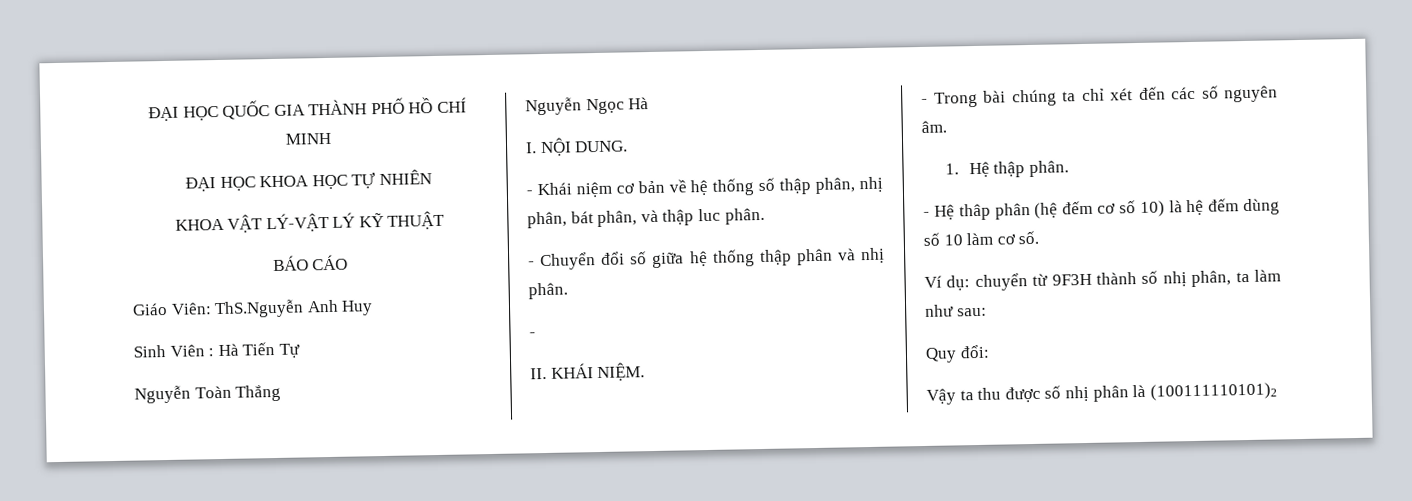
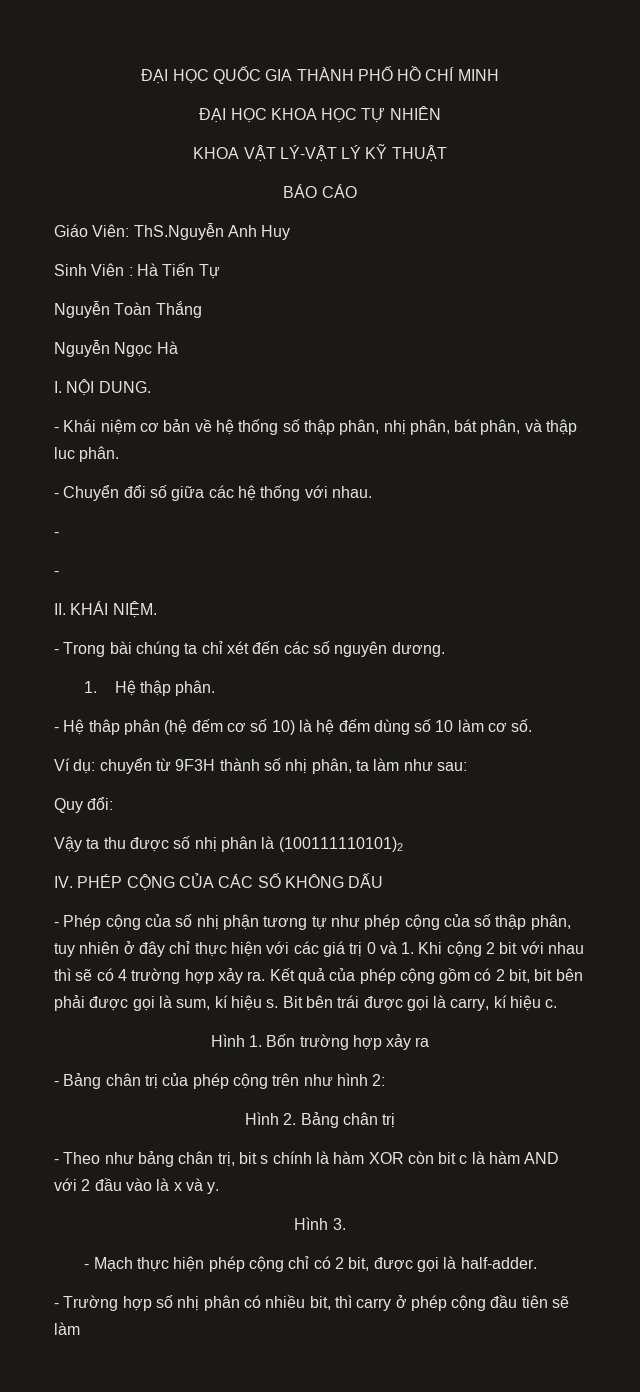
- - Chuyển đổi số giữa hệ thống thập phân và nhị phân.
+ - Chuyển đổi số giữa các hệ thống với nhau.
+ -
- - Trong bài chúng ta chỉ xét đến các số nguyên âm.
+ - Trong bài chúng ta chỉ xét đến các số nguyên dương.
+ IV. PHÉP CỘNG CỦA CÁC SỐ KHÔNG DẤU
+ - Phép cộng của số nhị phận tương tự như phép cộng của số thập phân, tuy nhiên ở đây chỉ thực hiện với các giá trị 0 và 1. Khi cộng 2 bit với nhau thì sẽ có 4 trường hợp xảy ra. Kết quả của phép cộng gồm có 2 bit, bit bên phải được gọi là sum, kí hiệu s. Bit bên trái được gọi là carry, kí hiệu c.
+ Hình 1. Bốn trường hợp xảy ra
+ - Bảng chân trị của phép cộng trên như hình 2:
+ Hình 2. Bảng chân trị
+ - Theo như bảng chân trị, bit s chính là hàm XOR còn bit c là hàm AND với 2 đầu vào là x và y.
+ Hình 3.
+ - Mạch thực hiện phép cộng chỉ có 2 bit, được gọi là half-adder.
+ - Trường hợp số nhị phân có nhiều bit, thì carry ở phép cộng đầu tiên sẽ làm

